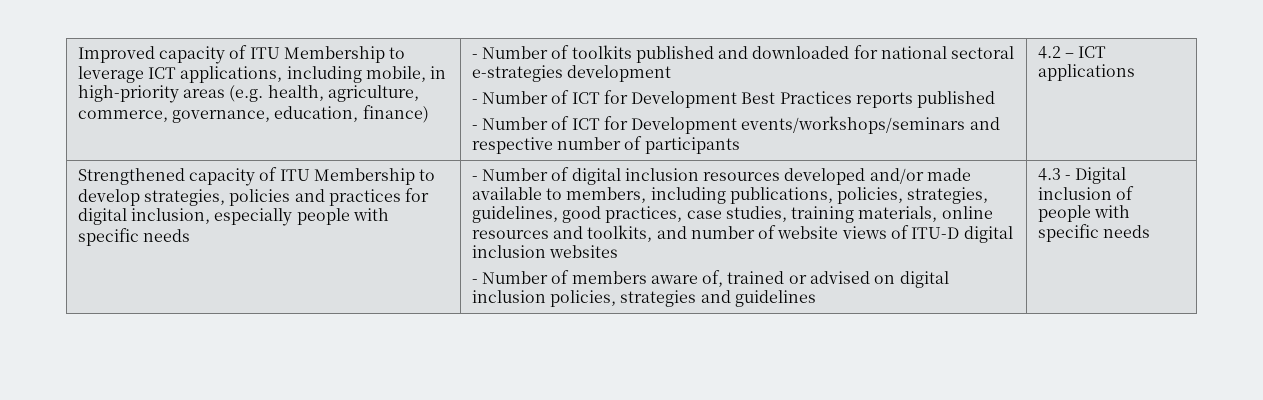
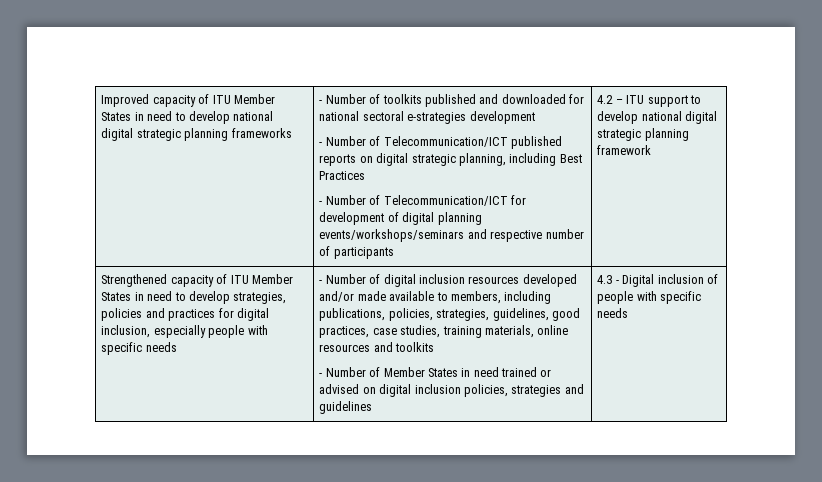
- Improved capacity of ITU Membership to leverage ICT applications, including mobile, in high-priority areas (e.g. health, agriculture, commerce, governance, education, finance)
+ Improved capacity of ITU Member States in need to develop national digital strategic planning frameworks
- - Number of ICT for Development Best Practices reports published
- - Number of ICT for Development events/workshops/seminars and respective number of participants
+ - Number of Telecommunication/ICT published reports on digital strategic planning, including Best Practices
+ - Number of Telecommunication/ICT for development of digital planning events/workshops/seminars and respective number of participants
- 4.2 – ICT applications
+ 4.2 – ITU support to develop national digital strategic planning framework
- Strengthened capacity of ITU Membership to develop strategies, policies and practices for digital inclusion, especially people with specific needs
+ Strengthened capacity of ITU Member States in need to develop strategies, policies and practices for digital inclusion, especially people with specific needs
- - Number of digital inclusion resources developed and/or made available to members, including publications, policies, strategies, guidelines, good practices, case studies, training materials, online resources and toolkits, and number of website views of ITU-D digital inclusion websites
- - Number of members aware of, trained or advised on digital inclusion policies, strategies and guidelines
+ - Number of digital inclusion resources developed and/or made available to members, including publications, policies, strategies, guidelines, good practices, case studies, training materials, online resources and toolkits
+ - Number of Member States in need trained or advised on digital inclusion policies, strategies and guidelines

